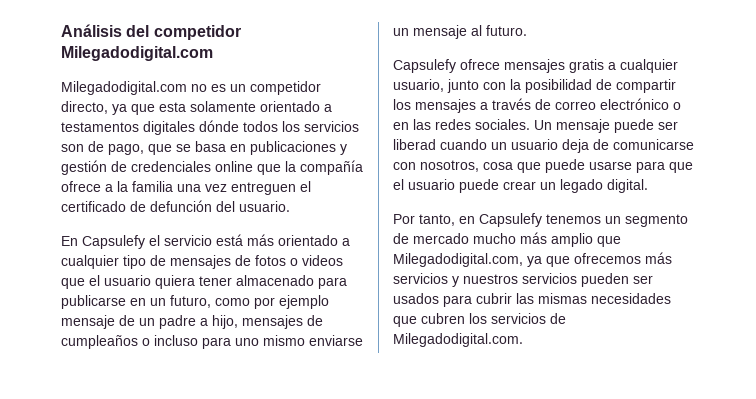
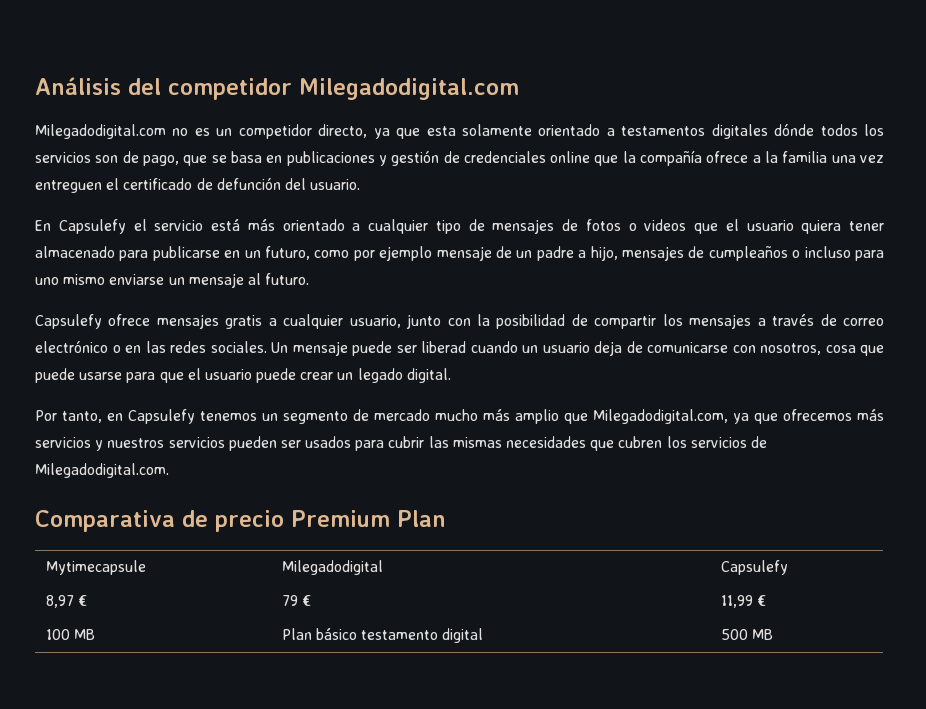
+ Comparativa de precio Premium Plan
+ Mytimecapsule | Milegadodigital | Capsulefy
+ 8,97 € | 79 € | 11,99 €
+ 100 MB | Plan básico testamento digital | 500 MB

